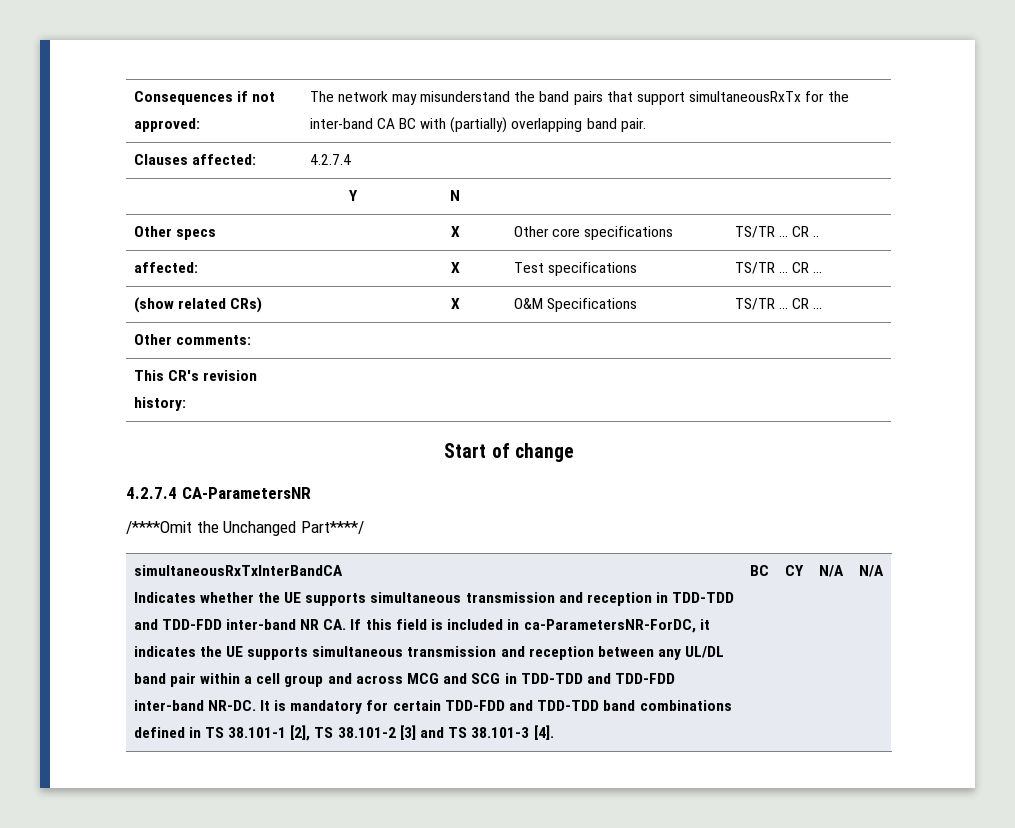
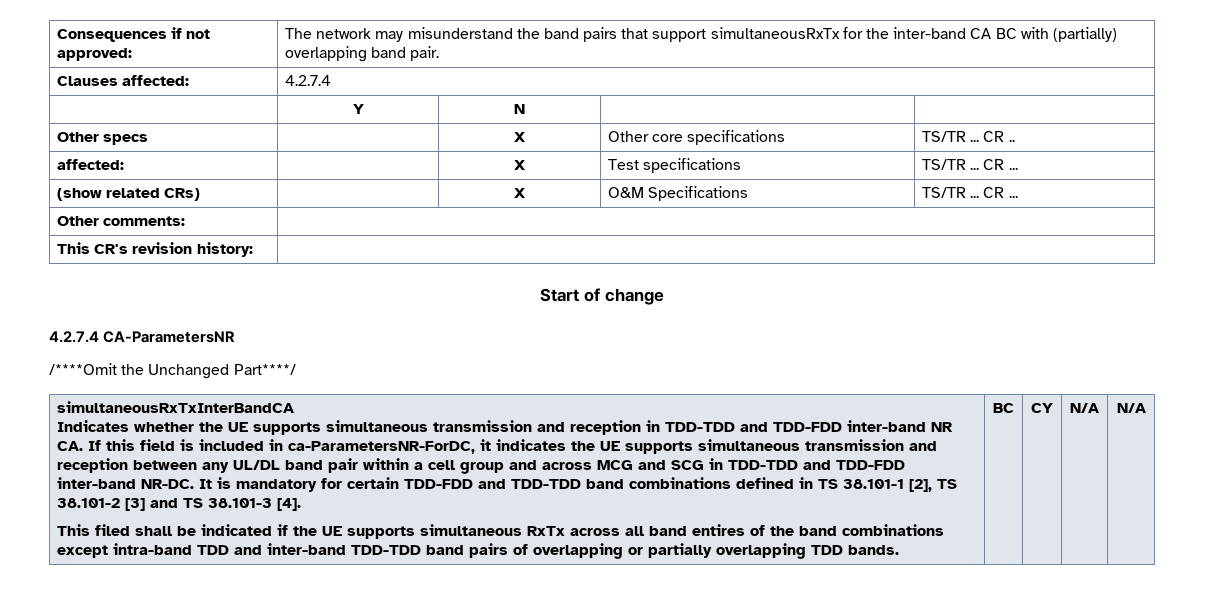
+ This filed shall be indicated if the UE supports simultaneous RxTx across all band entires of the band combinations except intra-band TDD and inter-band TDD-TDD band pairs of overlapping or partially overlapping TDD bands.

